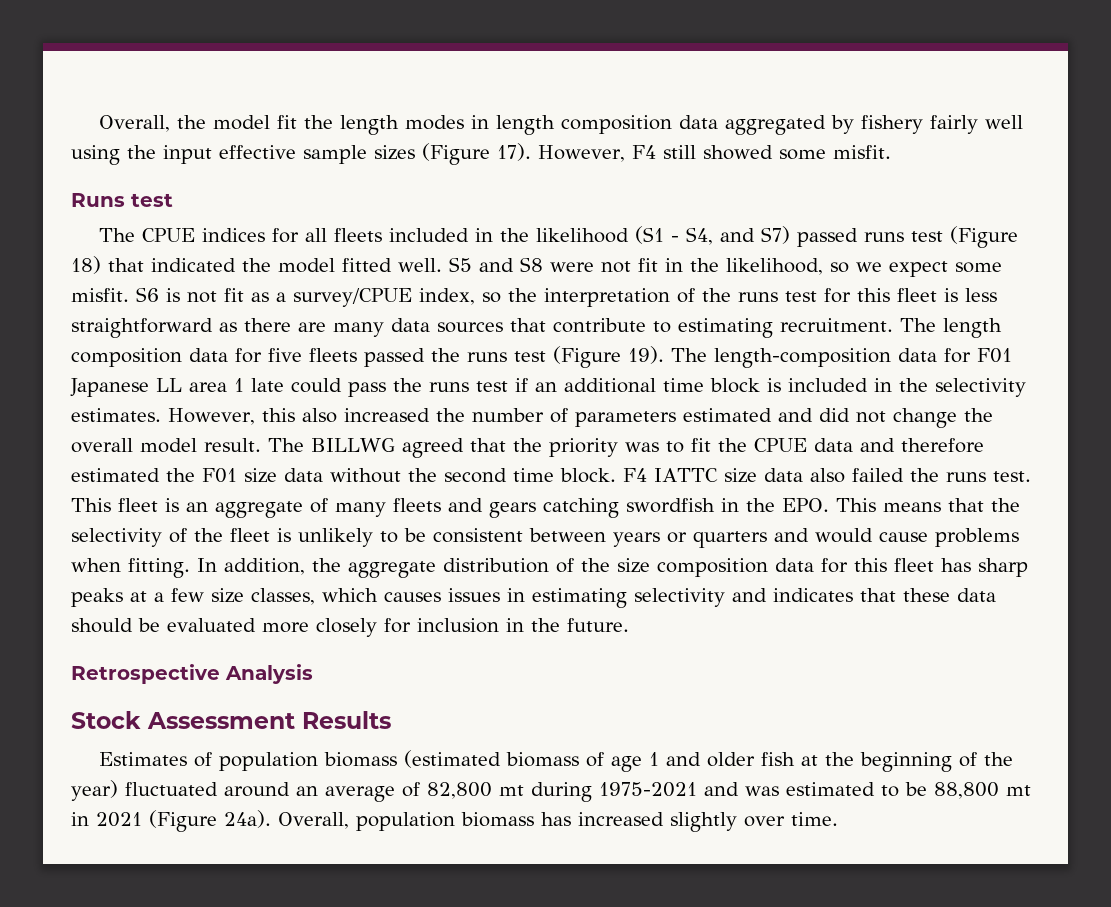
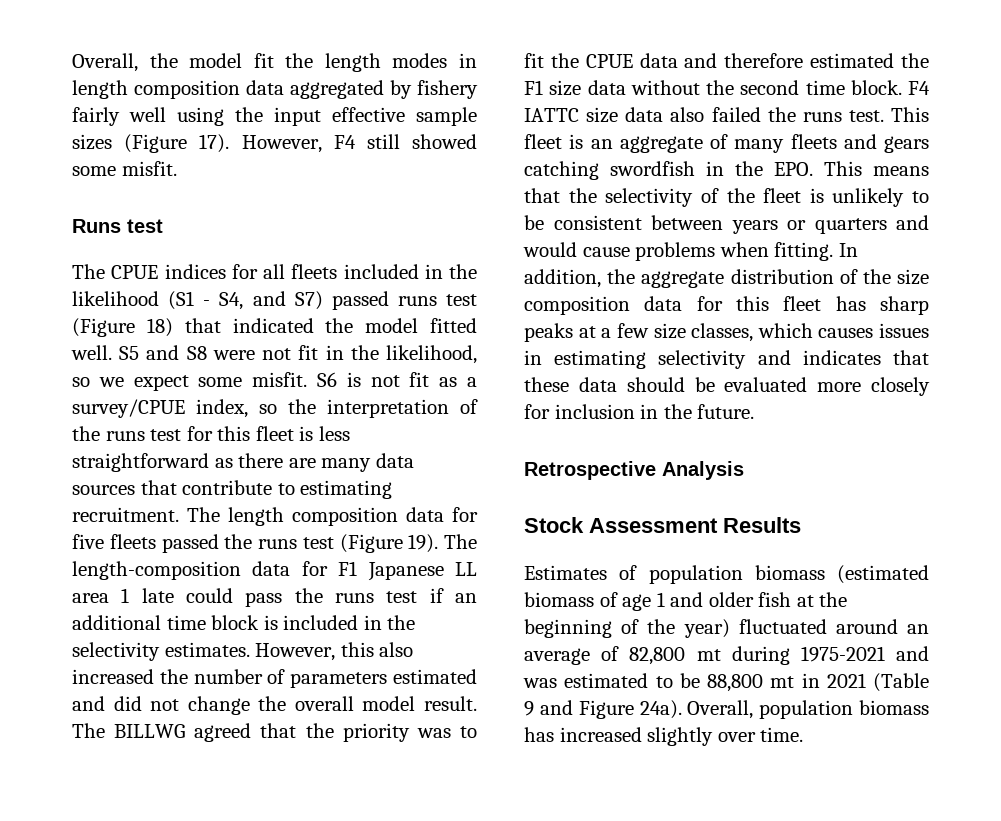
- The length-composition data for F01 Japanese LL area 1 late could pass the runs test if an additional time block is included in the selectivity estimates.
+ The length-composition data for F1 Japanese LL area 1 late could pass the runs test if an additional time block is included in the selectivity estimates.
- The BILLWG agreed that the priority was to fit the CPUE data and therefore estimated the F01 size data without the second time block.
+ The BILLWG agreed that the priority was to fit the CPUE data and therefore estimated the F1 size data without the second time block.
- Estimates of population biomass (estimated biomass of age 1 and older fish at the beginning of the year) fluctuated around an average of 82,800 mt during 1975-2021 and was estimated to be 88,800 mt in 2021 (Figure 24a).
+ Estimates of population biomass (estimated biomass of age 1 and older fish at the beginning of the year) fluctuated around an average of 82,800 mt during 1975-2021 and was estimated to be 88,800 mt in 2021 (Table 9 and Figure 24a).

